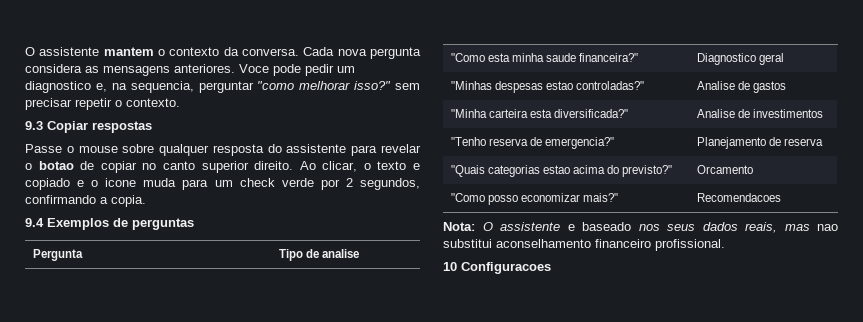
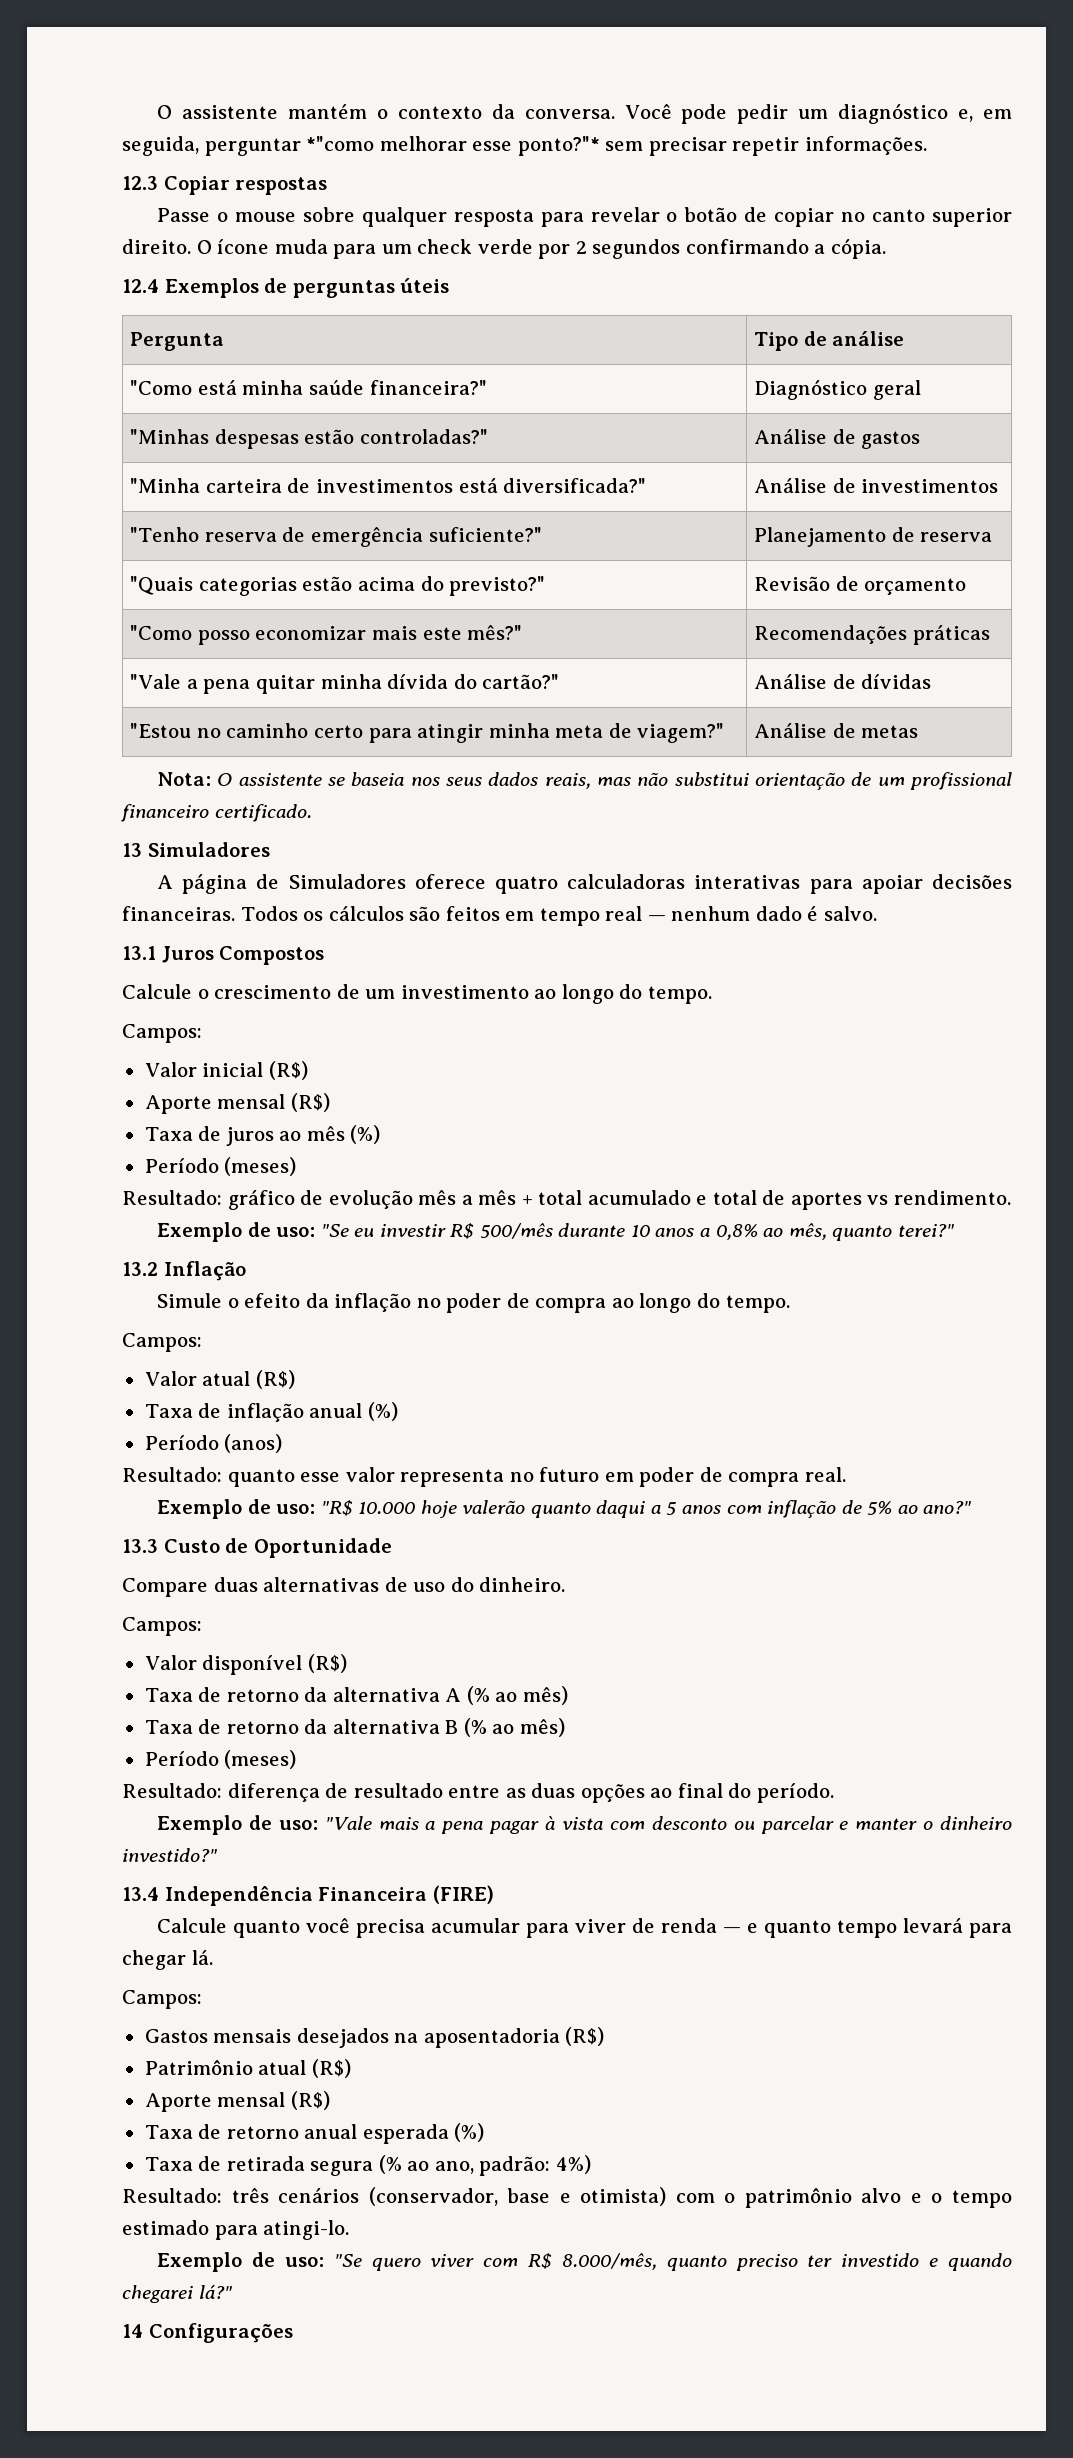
- O assistente mantem o contexto da conversa.
+ O assistente mantém o contexto da conversa.
- Cada nova pergunta considera as mensagens anteriores. Voce pode pedir um diagnostico e, na sequencia, perguntar "como melhorar isso?" sem precisar repetir o contexto.
- 9.3 Copiar respostas
+ Você pode pedir um diagnóstico e, em seguida, perguntar *"como melhorar esse ponto?"* sem precisar repetir informações.
+ 12.3 Copiar respostas
- Passe o mouse sobre qualquer resposta do assistente para revelar o botao de copiar no canto superior direito.
+ Passe o mouse sobre qualquer resposta para revelar o botão de copiar no canto superior direito.
- Ao clicar, o texto e copiado e o icone muda para um check verde por 2 segundos, confirmando a copia.
- 9.4 Exemplos de perguntas
+ O ícone muda para um check verde por 2 segundos confirmando a cópia.
+ 12.4 Exemplos de perguntas úteis
- Pergunta | Tipo de analise
- "Como esta minha saude financeira?" | Diagnostico geral
+ Pergunta | Tipo de análise
+ "Como está minha saúde financeira?" | Diagnóstico geral
- "Minhas despesas estao controladas?" | Analise de gastos
+ "Minhas despesas estão controladas?" | Análise de gastos
- "Minha carteira esta diversificada?" | Analise de investimentos
+ "Minha carteira de investimentos está diversificada?" | Análise de investimentos
- "Tenho reserva de emergencia?" | Planejamento de reserva
+ "Tenho reserva de emergência suficiente?" | Planejamento de reserva
- "Quais categorias estao acima do previsto?" | Orcamento
+ "Quais categorias estão acima do previsto?" | Revisão de orçamento
- "Como posso economizar mais?" | Recomendacoes
+ "Como posso economizar mais este mês?" | Recomendações práticas
+ "Vale a pena quitar minha dívida do cartão?" | Análise de dívidas
+ "Estou no caminho certo para atingir minha meta de viagem?" | Análise de metas
- Nota: O assistente e baseado nos seus dados reais, mas nao substitui aconselhamento financeiro profissional.
- 10 Configuracoes
+ Nota: O assistente se baseia nos seus dados reais, mas não substitui orientação de um profissional financeiro certificado.
+ 13 Simuladores
+ A página de Simuladores oferece quatro calculadoras interativas para apoiar decisões financeiras. Todos os cálculos são feitos em tempo real — nenhum dado é salvo.
+ 13.1 Juros Compostos
+ Calcule o crescimento de um investimento ao longo do tempo.
+ Campos:
+ Valor inicial (R$)
+ Aporte mensal (R$)
+ Taxa de juros ao mês (%)
+ Período (meses)
+ Resultado: gráfico de evolução mês a mês + total acumulado e total de aportes vs rendimento.
+ Exemplo de uso: "Se eu investir R$ 500/mês durante 10 anos a 0,8% ao mês, quanto terei?"
+ 13.2 Inflação
+ Simule o efeito da inflação no poder de compra ao longo do tempo.
+ Campos:
+ Valor atual (R$)
+ Taxa de inflação anual (%)
+ Período (anos)
+ Resultado: quanto esse valor representa no futuro em poder de compra real.
+ Exemplo de uso: "R$ 10.000 hoje valerão quanto daqui a 5 anos com inflação de 5% ao ano?"
+ 13.3 Custo de Oportunidade
+ Compare duas alternativas de uso do dinheiro.
+ Campos:
+ Valor disponível (R$)
+ Taxa de retorno da alternativa A (% ao mês)
+ Taxa de retorno da alternativa B (% ao mês)
+ Período (meses)
+ Resultado: diferença de resultado entre as duas opções ao final do período.
+ Exemplo de uso: "Vale mais a pena pagar à vista com desconto ou parcelar e manter o dinheiro investido?"
+ 13.4 Independência Financeira (FIRE)
+ Calcule quanto você precisa acumular para viver de renda — e quanto tempo levará para chegar lá.
+ Campos:
+ Gastos mensais desejados na aposentadoria (R$)
+ Patrimônio atual (R$)
+ Aporte mensal (R$)
+ Taxa de retorno anual esperada (%)
+ Taxa de retirada segura (% ao ano, padrão: 4%)
+ Resultado: três cenários (conservador, base e otimista) com o patrimônio alvo e o tempo estimado para atingi-lo.
+ Exemplo de uso: "Se quero viver com R$ 8.000/mês, quanto preciso ter investido e quando chegarei lá?"
+ 14 Configurações

